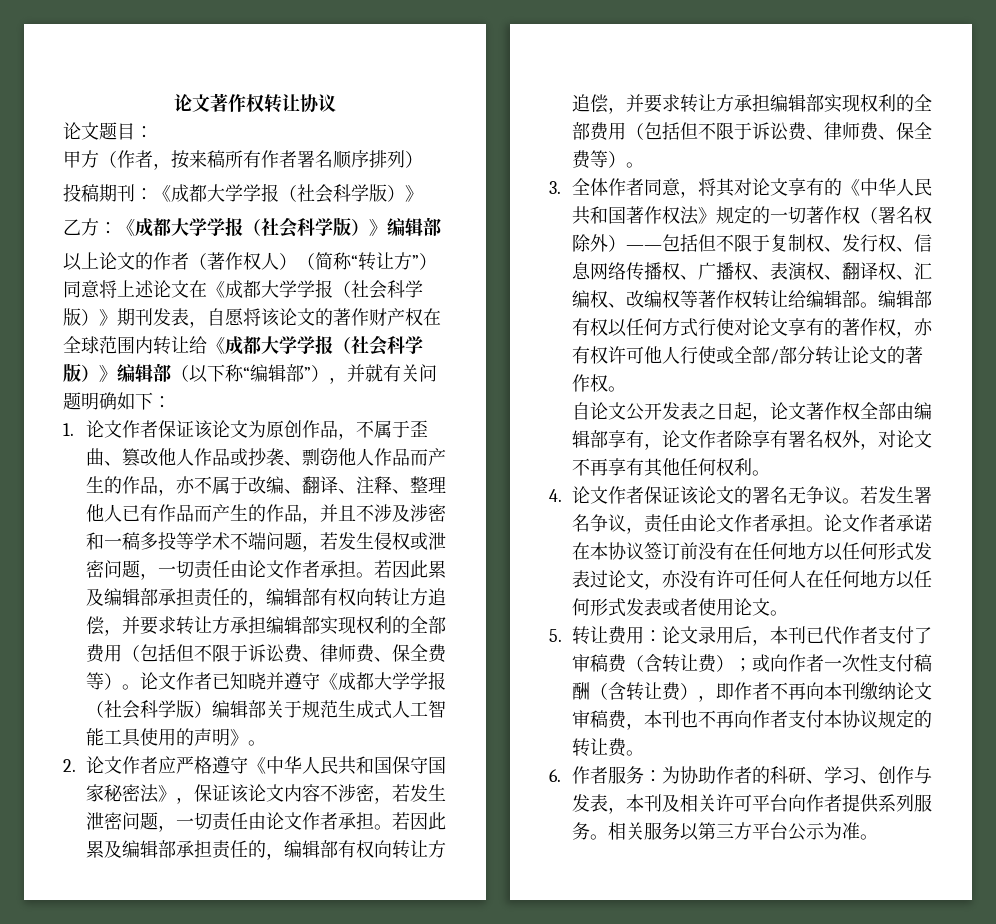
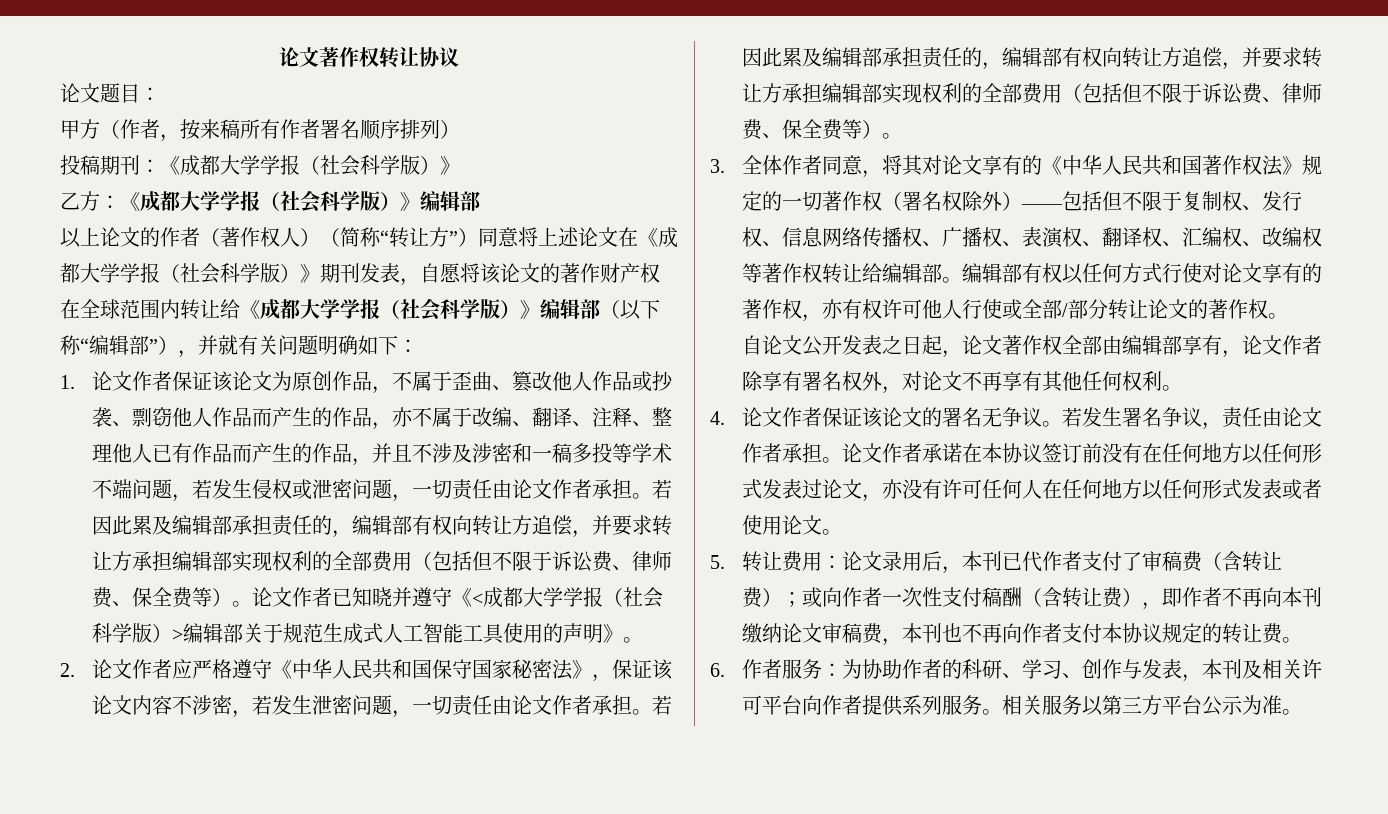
- 论文作者已知晓并遵守《成都大学学报（社会科学版）编辑部关于规范生成式人工智能工具使用的声明》。
+ 论文作者已知晓并遵守《<成都大学学报（社会科学版）>编辑部关于规范生成式人工智能工具使用的声明》。

